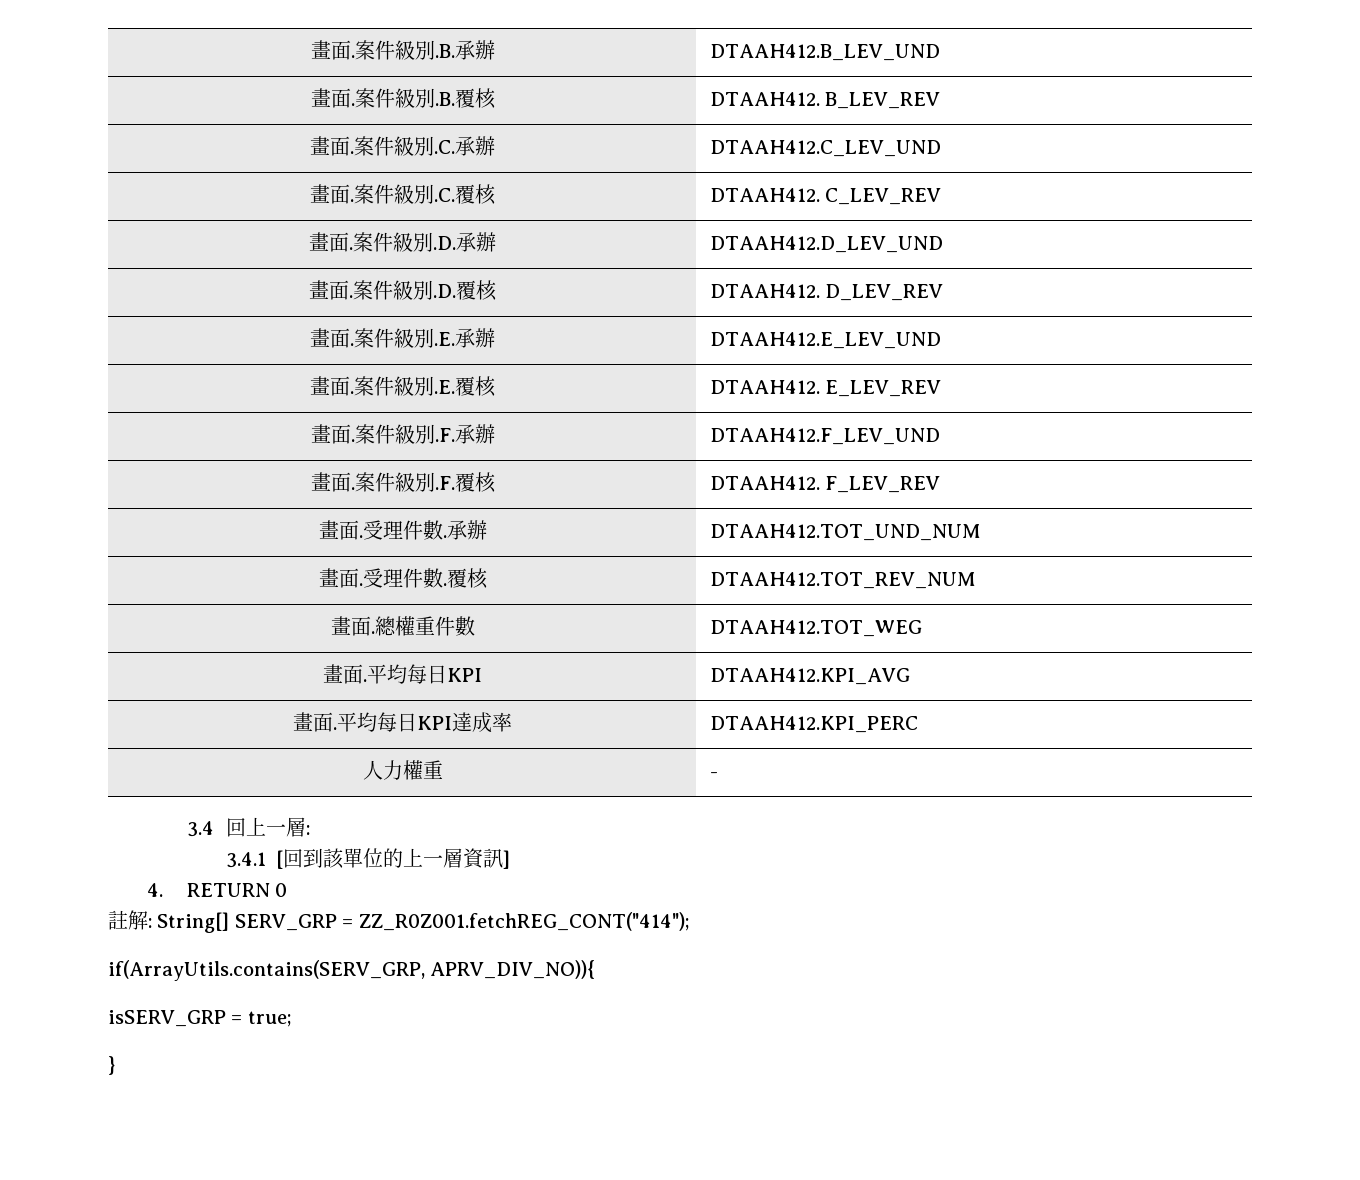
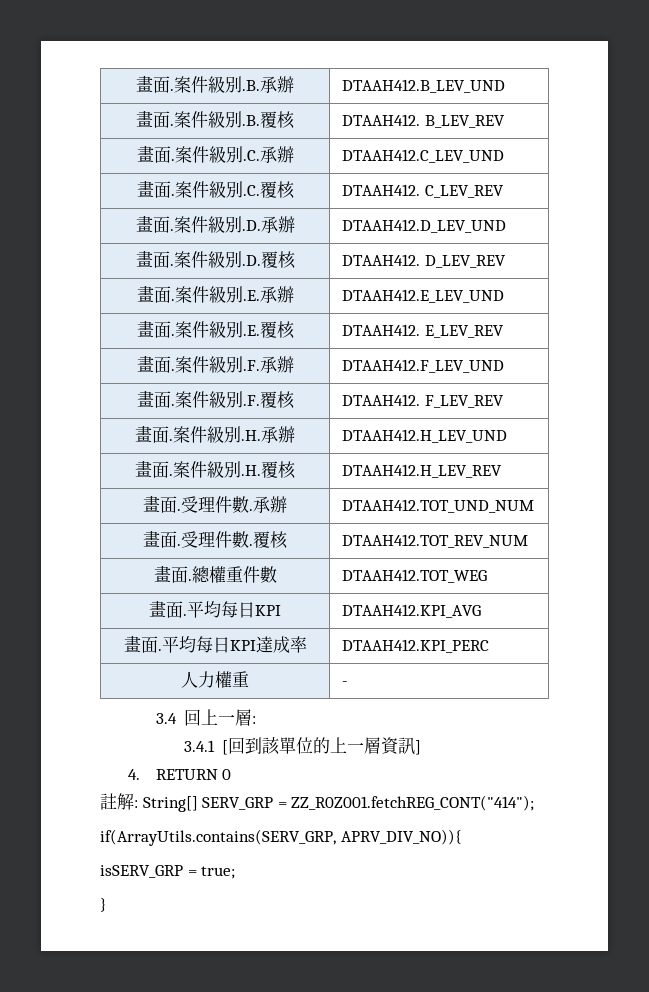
+ 畫面.案件級別.H.承辦 | DTAAH412.H_LEV_UND
+ 畫面.案件級別.H.覆核 | DTAAH412.H_LEV_REV

